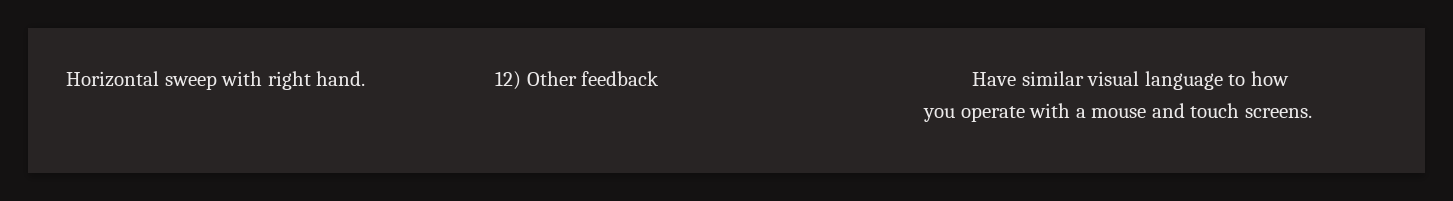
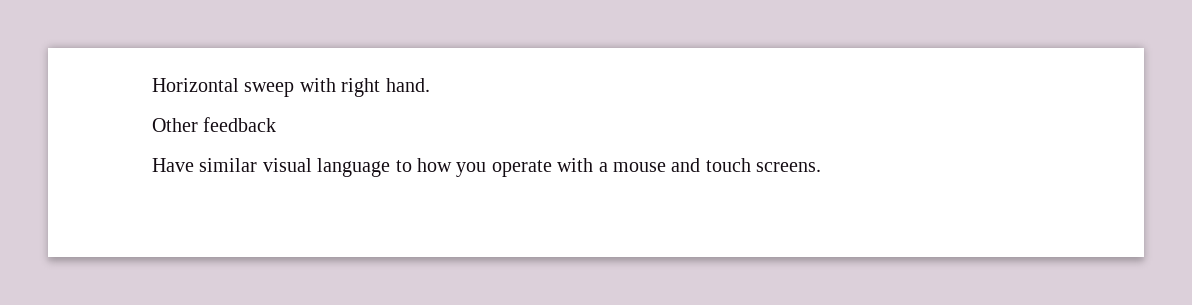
- 12) Other feedback
+ Other feedback

